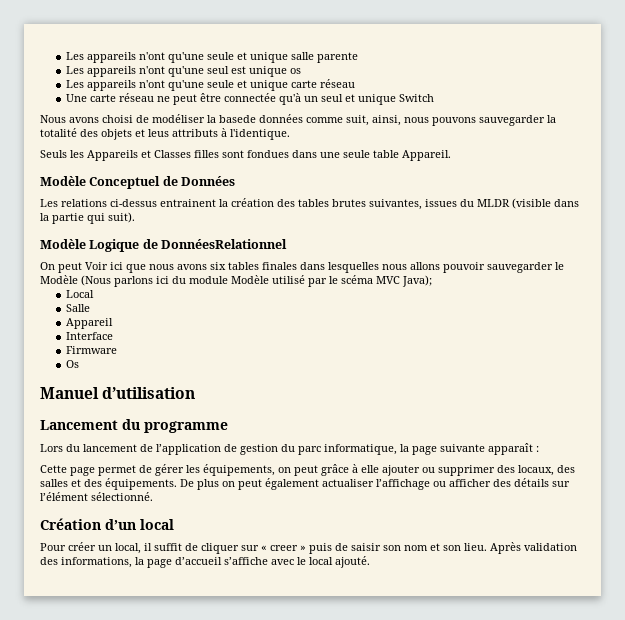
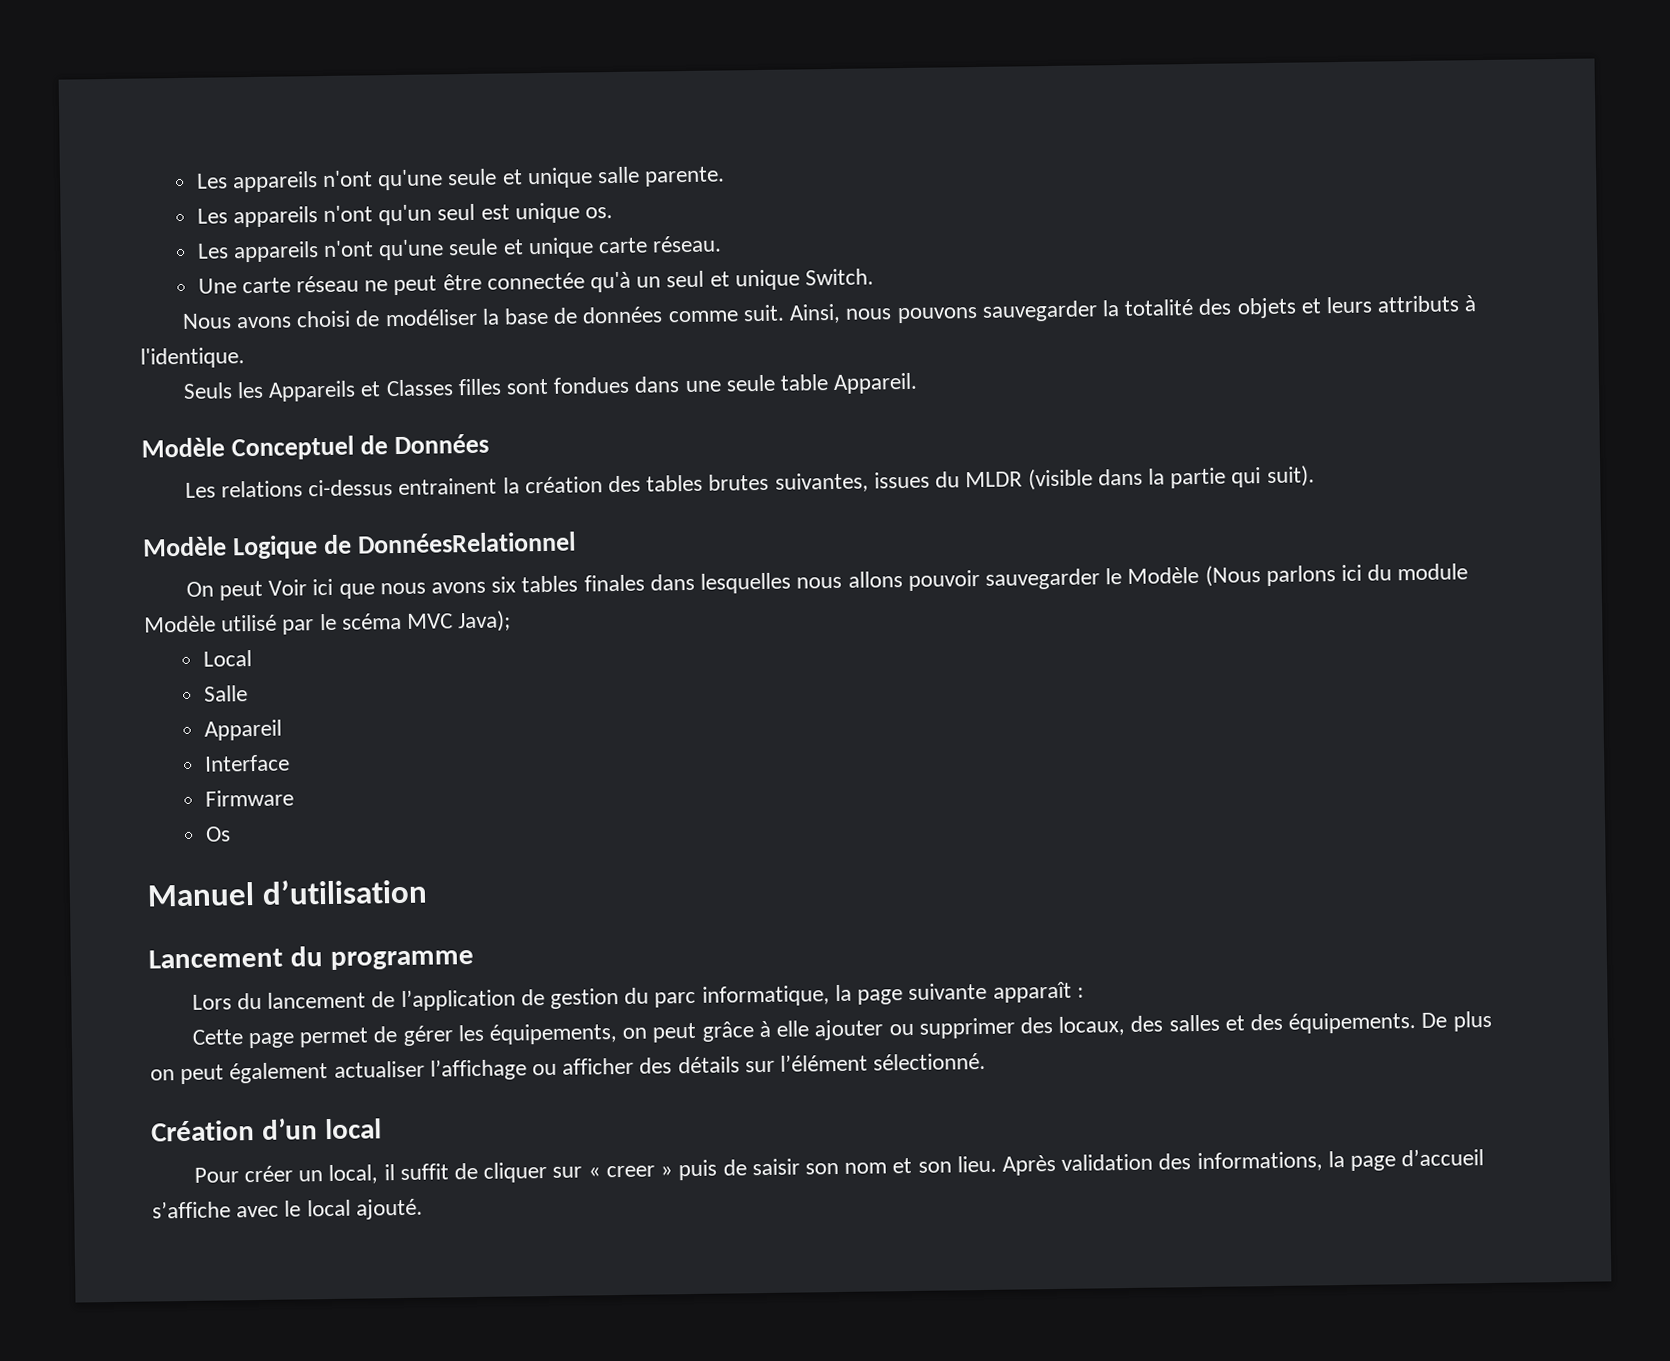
- Les appareils n'ont qu'une seule et unique salle parente
- Les appareils n'ont qu'une seul est unique os
+ Les appareils n'ont qu'une seule et unique salle parente.
+ Les appareils n'ont qu'un seul est unique os.
- Les appareils n'ont qu'une seule et unique carte réseau
+ Les appareils n'ont qu'une seule et unique carte réseau.
- Une carte réseau ne peut être connectée qu'à un seul et unique Switch
+ Une carte réseau ne peut être connectée qu'à un seul et unique Switch.
- Nous avons choisi de modéliser la basede données comme suit, ainsi, nous pouvons sauvegarder la totalité des objets et leus attributs à l'identique.
+ Nous avons choisi de modéliser la base de données comme suit. Ainsi, nous pouvons sauvegarder la totalité des objets et leurs attributs à l'identique.

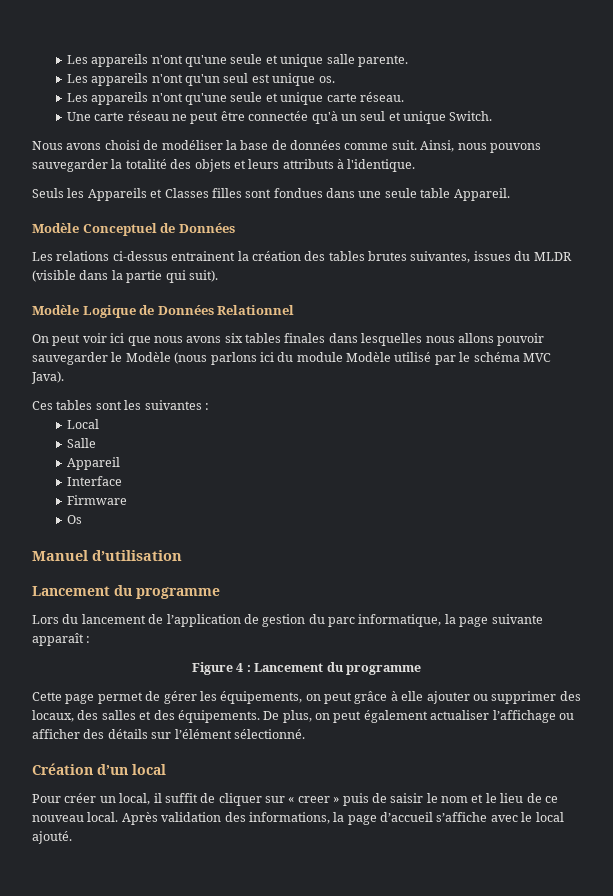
- Modèle Logique de DonnéesRelationnel
+ Modèle Logique de Données Relationnel
- On peut Voir ici que nous avons six tables finales dans lesquelles nous allons pouvoir sauvegarder le Modèle (Nous parlons ici du module Modèle utilisé par le scéma MVC Java);
+ On peut voir ici que nous avons six tables finales dans lesquelles nous allons pouvoir sauvegarder le Modèle (nous parlons ici du module Modèle utilisé par le schéma MVC Java).
+ Ces tables sont les suivantes :
+ Figure 4 : Lancement du programme
- De plus on peut également actualiser l’affichage ou afficher des détails sur l’élément sélectionné.
+ De plus, on peut également actualiser l’affichage ou afficher des détails sur l’élément sélectionné.
- Pour créer un local, il suffit de cliquer sur « creer » puis de saisir son nom et son lieu.
+ Pour créer un local, il suffit de cliquer sur « creer » puis de saisir le nom et le lieu de ce nouveau local.

